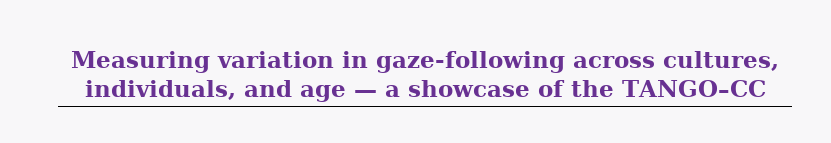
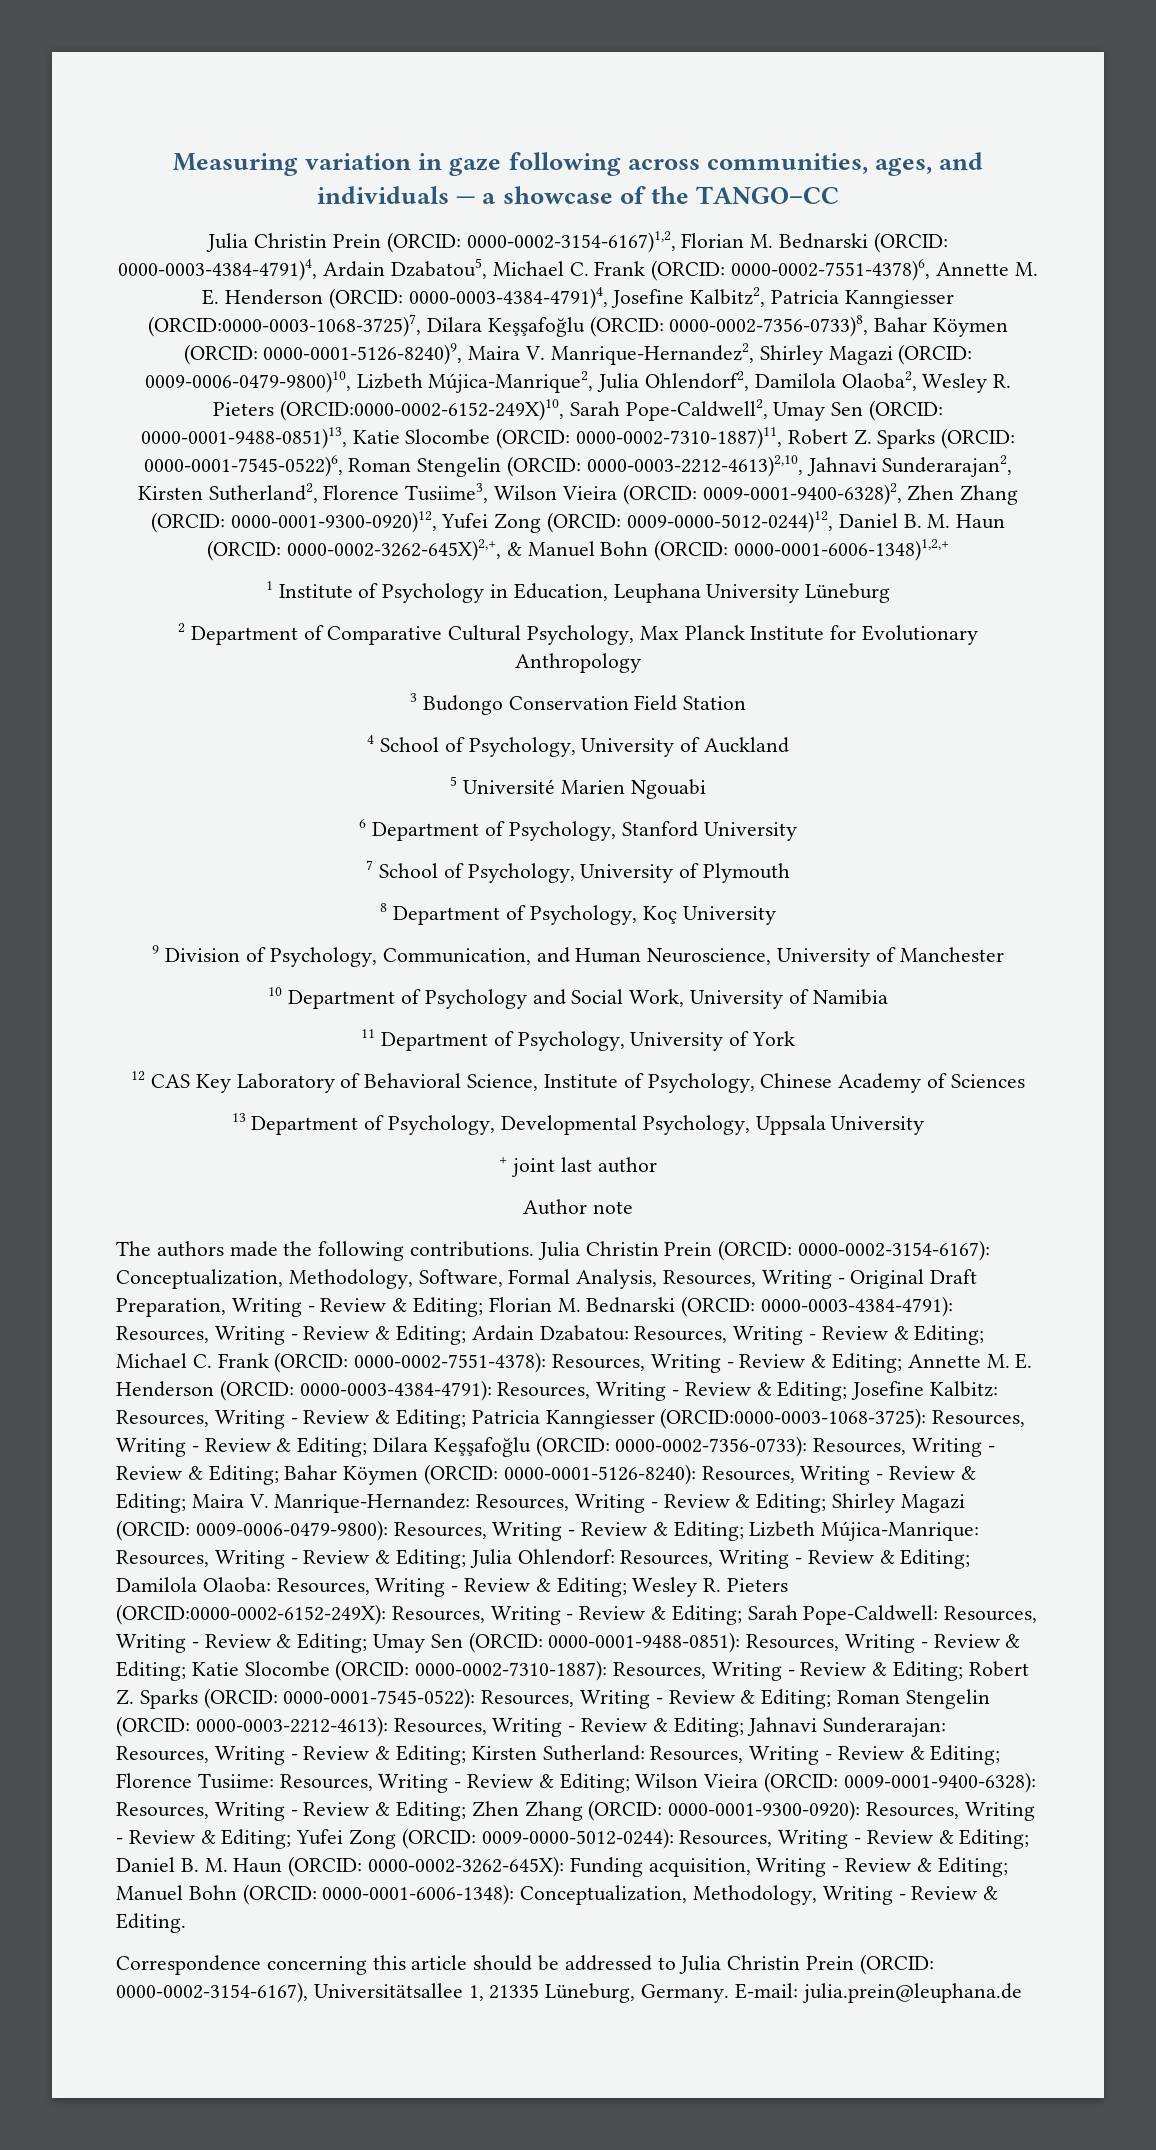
- Measuring variation in gaze-following across cultures, individuals, and age — a showcase of the TANGO–CC
+ Measuring variation in gaze following across communities, ages, and individuals — a showcase of the TANGO–CC
+ Julia Christin Prein (ORCID: 0000-0002-3154-6167)1,2, Florian M. Bednarski (ORCID: 0000-0003-4384-4791)4, Ardain Dzabatou5, Michael C. Frank (ORCID: 0000-0002-7551-4378)6, Annette M. E. Henderson (ORCID: 0000-0003-4384-4791)4, Josefine Kalbitz2, Patricia Kanngiesser (ORCID:0000-0003-1068-3725)7, Dilara Keşşafoğlu (ORCID: 0000-0002-7356-0733)8, Bahar Köymen (ORCID: 0000-0001-5126-8240)9, Maira V. Manrique-Hernandez2, Shirley Magazi (ORCID: 0009-0006-0479-9800)10, Lizbeth Mújica-Manrique2, Julia Ohlendorf2, Damilola Olaoba2, Wesley R. Pieters (ORCID:0000-0002-6152-249X)10, Sarah Pope-Caldwell2, Umay Sen (ORCID: 0000-0001-9488-0851)13, Katie Slocombe (ORCID: 0000-0002-7310-1887)11, Robert Z. Sparks (ORCID: 0000-0001-7545-0522)6, Roman Stengelin (ORCID: 0000-0003-2212-4613)2,10, Jahnavi Sunderarajan2, Kirsten Sutherland2, Florence Tusiime3, Wilson Vieira (ORCID: 0009-0001-9400-6328)2, Zhen Zhang (ORCID: 0000-0001-9300-0920)12, Yufei Zong (ORCID: 0009-0000-5012-0244)12, Daniel B. M. Haun (ORCID: 0000-0002-3262-645X)2,+, & Manuel Bohn (ORCID: 0000-0001-6006-1348)1,2,+
+ 1 Institute of Psychology in Education, Leuphana University Lüneburg
+ 2 Department of Comparative Cultural Psychology, Max Planck Institute for Evolutionary Anthropology
+ 3 Budongo Conservation Field Station
+ 4 School of Psychology, University of Auckland
+ 5 Université Marien Ngouabi
+ 6 Department of Psychology, Stanford University
+ 7 School of Psychology, University of Plymouth
+ 8 Department of Psychology, Koç University
+ 9 Division of Psychology, Communication, and Human Neuroscience, University of Manchester
+ 10 Department of Psychology and Social Work, University of Namibia
+ 11 Department of Psychology, University of York
+ 12 CAS Key Laboratory of Behavioral Science, Institute of Psychology, Chinese Academy of Sciences
+ 13 Department of Psychology, Developmental Psychology, Uppsala University
+ + joint last author
+ Author note
+ The authors made the following contributions. Julia Christin Prein (ORCID: 0000-0002-3154-6167): Conceptualization, Methodology, Software, Formal Analysis, Resources, Writing - Original Draft Preparation, Writing - Review & Editing; Florian M. Bednarski (ORCID: 0000-0003-4384-4791): Resources, Writing - Review & Editing; Ardain Dzabatou: Resources, Writing - Review & Editing; Michael C. Frank (ORCID: 0000-0002-7551-4378): Resources, Writing - Review & Editing; Annette M. E. Henderson (ORCID: 0000-0003-4384-4791): Resources, Writing - Review & Editing; Josefine Kalbitz: Resources, Writing - Review & Editing; Patricia Kanngiesser (ORCID:0000-0003-1068-3725): Resources, Writing - Review & Editing; Dilara Keşşafoğlu (ORCID: 0000-0002-7356-0733): Resources, Writing - Review & Editing; Bahar Köymen (ORCID: 0000-0001-5126-8240): Resources, Writing - Review & Editing; Maira V. Manrique-Hernandez: Resources, Writing - Review & Editing; Shirley Magazi (ORCID: 0009-0006-0479-9800): Resources, Writing - Review & Editing; Lizbeth Mújica-Manrique: Resources, Writing - Review & Editing; Julia Ohlendorf: Resources, Writing - Review & Editing; Damilola Olaoba: Resources, Writing - Review & Editing; Wesley R. Pieters (ORCID:0000-0002-6152-249X): Resources, Writing - Review & Editing; Sarah Pope-Caldwell: Resources, Writing - Review & Editing; Umay Sen (ORCID: 0000-0001-9488-0851): Resources, Writing - Review & Editing; Katie Slocombe (ORCID: 0000-0002-7310-1887): Resources, Writing - Review & Editing; Robert Z. Sparks (ORCID: 0000-0001-7545-0522): Resources, Writing - Review & Editing; Roman Stengelin (ORCID: 0000-0003-2212-4613): Resources, Writing - Review & Editing; Jahnavi Sunderarajan: Resources, Writing - Review & Editing; Kirsten Sutherland: Resources, Writing - Review & Editing; Florence Tusiime: Resources, Writing - Review & Editing; Wilson Vieira (ORCID: 0009-0001-9400-6328): Resources, Writing - Review & Editing; Zhen Zhang (ORCID: 0000-0001-9300-0920): Resources, Writing - Review & Editing; Yufei Zong (ORCID: 0009-0000-5012-0244): Resources, Writing - Review & Editing; Daniel B. M. Haun (ORCID: 0000-0002-3262-645X): Funding acquisition, Writing - Review & Editing; Manuel Bohn (ORCID: 0000-0001-6006-1348): Conceptualization, Methodology, Writing - Review & Editing.
+ Correspondence concerning this article should be addressed to Julia Christin Prein (ORCID: 0000-0002-3154-6167), Universitätsallee 1, 21335 Lüneburg, Germany. E-mail: julia.prein@leuphana.de

